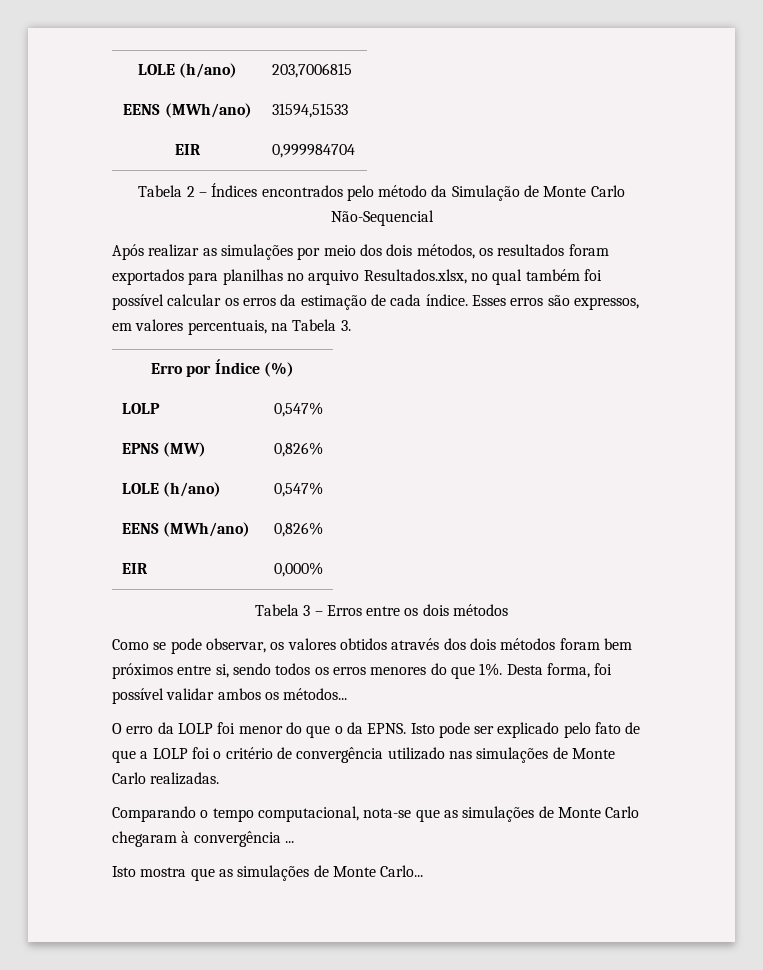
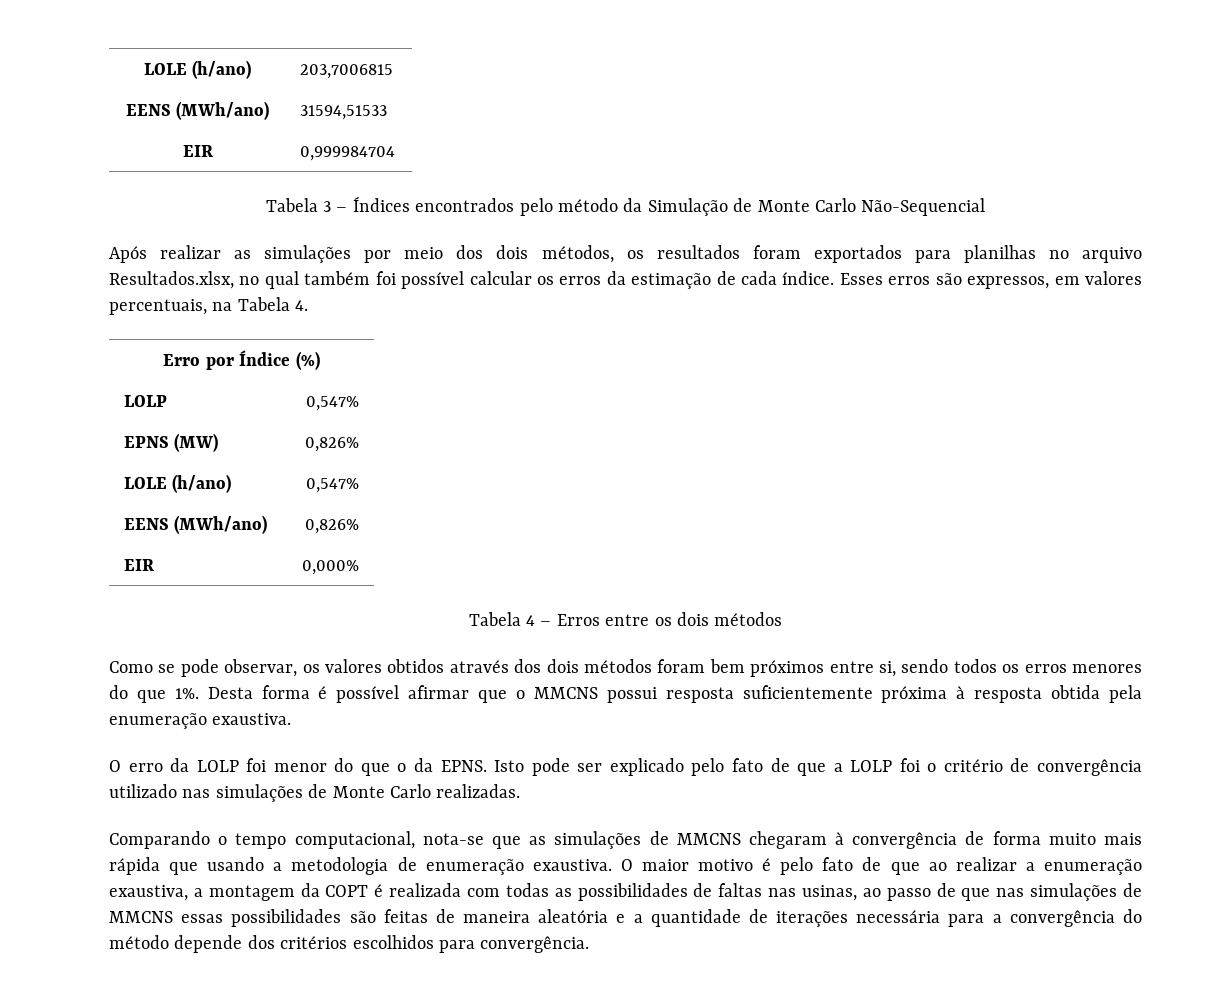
- Tabela 2 – Índices encontrados pelo método da Simulação de Monte Carlo Não-Sequencial
+ Tabela 3 – Índices encontrados pelo método da Simulação de Monte Carlo Não-Sequencial
- Esses erros são expressos, em valores percentuais, na Tabela 3.
+ Esses erros são expressos, em valores percentuais, na Tabela 4.
- Tabela 3 – Erros entre os dois métodos
+ Tabela 4 – Erros entre os dois métodos
- Desta forma, foi possível validar ambos os métodos...
+ Desta forma é possível afirmar que o MMCNS possui resposta suficientemente próxima à resposta obtida pela enumeração exaustiva.
- Comparando o tempo computacional, nota-se que as simulações de Monte Carlo chegaram à convergência ...
- Isto mostra que as simulações de Monte Carlo...
+ Comparando o tempo computacional, nota-se que as simulações de MMCNS chegaram à convergência de forma muito mais rápida que usando a metodologia de enumeração exaustiva. O maior motivo é pelo fato de que ao realizar a enumeração exaustiva, a montagem da COPT é realizada com todas as possibilidades de faltas nas usinas, ao passo de que nas simulações de MMCNS essas possibilidades são feitas de maneira aleatória e a quantidade de iterações necessária para a convergência do método depende dos critérios escolhidos para convergência.

